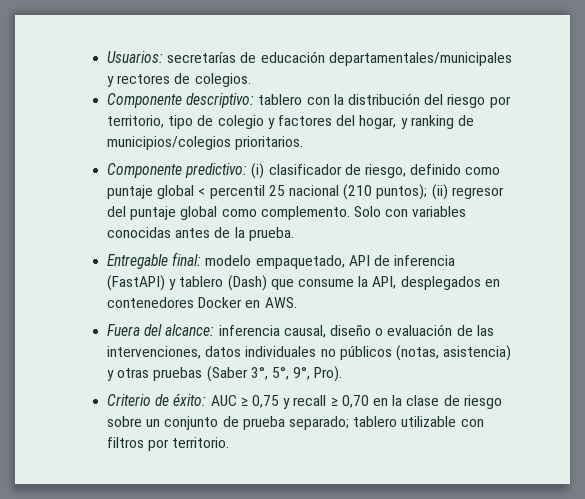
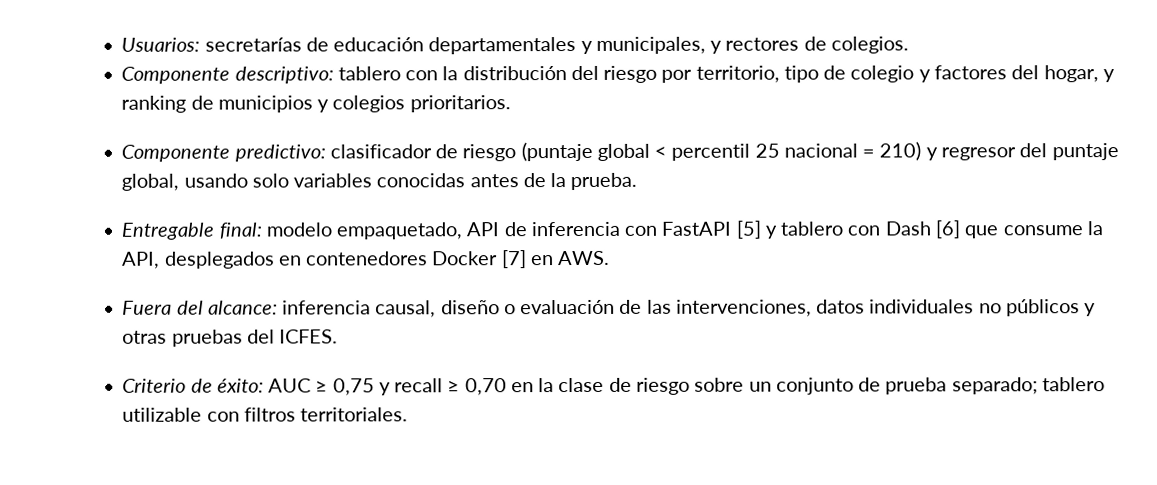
- Usuarios: secretarías de educación departamentales/municipales y rectores de colegios.
+ Usuarios: secretarías de educación departamentales y municipales, y rectores de colegios.
- Componente descriptivo: tablero con la distribución del riesgo por territorio, tipo de colegio y factores del hogar, y ranking de municipios/colegios prioritarios.
+ Componente descriptivo: tablero con la distribución del riesgo por territorio, tipo de colegio y factores del hogar, y ranking de municipios y colegios prioritarios.
- Componente predictivo: (i) clasificador de riesgo, definido como puntaje global < percentil 25 nacional (210 puntos); (ii) regresor del puntaje global como complemento. Solo con variables conocidas antes de la prueba.
+ Componente predictivo: clasificador de riesgo (puntaje global < percentil 25 nacional = 210) y regresor del puntaje global, usando solo variables conocidas antes de la prueba.
- Entregable final: modelo empaquetado, API de inferencia (FastAPI) y tablero (Dash) que consume la API, desplegados en contenedores Docker en AWS.
+ Entregable final: modelo empaquetado, API de inferencia con FastAPI [5] y tablero con Dash [6] que consume la API, desplegados en contenedores Docker [7] en AWS.
- Fuera del alcance: inferencia causal, diseño o evaluación de las intervenciones, datos individuales no públicos (notas, asistencia) y otras pruebas (Saber 3°, 5°, 9°, Pro).
+ Fuera del alcance: inferencia causal, diseño o evaluación de las intervenciones, datos individuales no públicos y otras pruebas del ICFES.
- Criterio de éxito: AUC ≥ 0,75 y recall ≥ 0,70 en la clase de riesgo sobre un conjunto de prueba separado; tablero utilizable con filtros por territorio.
+ Criterio de éxito: AUC ≥ 0,75 y recall ≥ 0,70 en la clase de riesgo sobre un conjunto de prueba separado; tablero utilizable con filtros territoriales.

